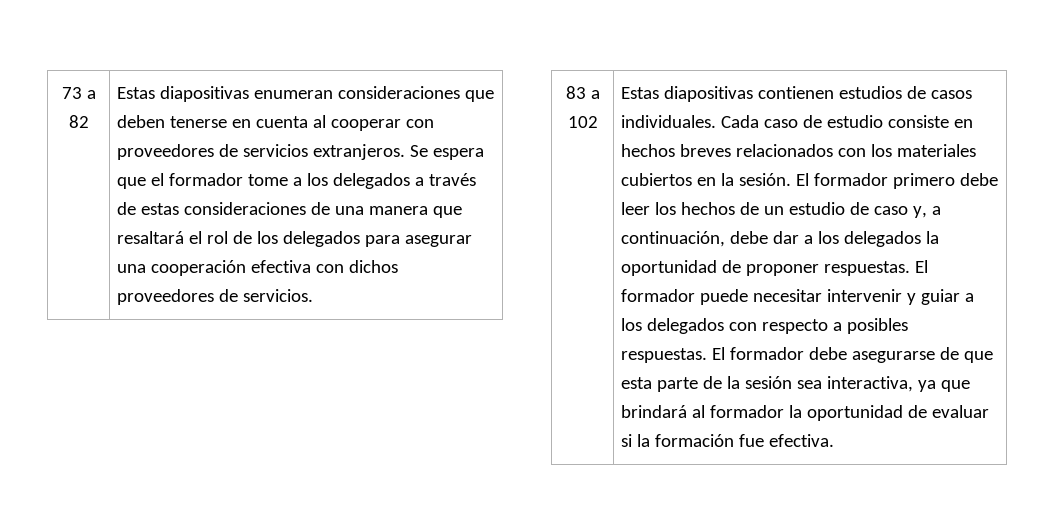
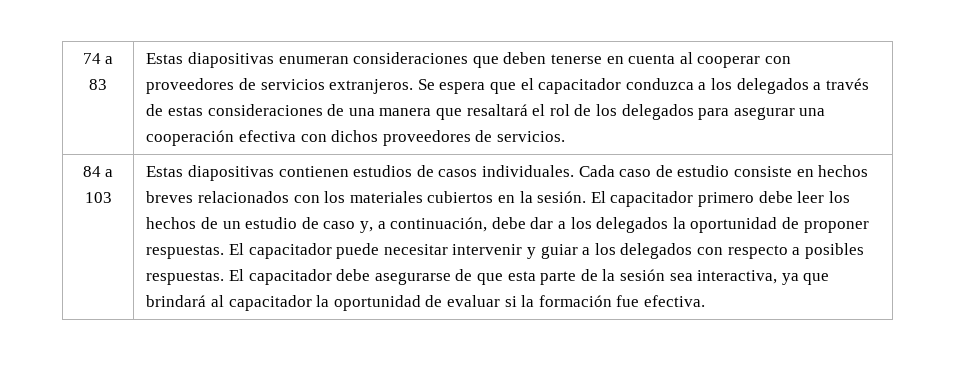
- 73 a 82
+ 74 a 83
- Se espera que el formador tome a los delegados a través de estas consideraciones de una manera que resaltará el rol de los delegados para asegurar una cooperación efectiva con dichos proveedores de servicios.
+ Se espera que el capacitador conduzca a los delegados a través de estas consideraciones de una manera que resaltará el rol de los delegados para asegurar una cooperación efectiva con dichos proveedores de servicios.
- 83 a 102
+ 84 a 103
- El formador primero debe leer los hechos de un estudio de caso y, a continuación, debe dar a los delegados la oportunidad de proponer respuestas.
+ El capacitador primero debe leer los hechos de un estudio de caso y, a continuación, debe dar a los delegados la oportunidad de proponer respuestas.
- El formador puede necesitar intervenir y guiar a los delegados con respecto a posibles respuestas.
+ El capacitador puede necesitar intervenir y guiar a los delegados con respecto a posibles respuestas.
- El formador debe asegurarse de que esta parte de la sesión sea interactiva, ya que brindará al formador la oportunidad de evaluar si la formación fue efectiva.
+ El capacitador debe asegurarse de que esta parte de la sesión sea interactiva, ya que brindará al capacitador la oportunidad de evaluar si la formación fue efectiva.

